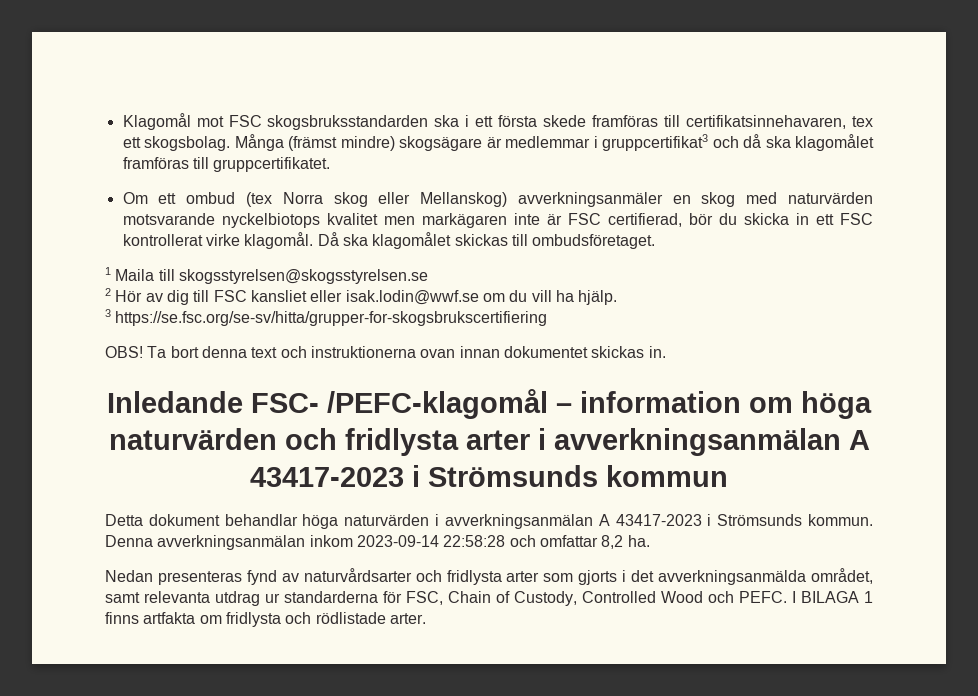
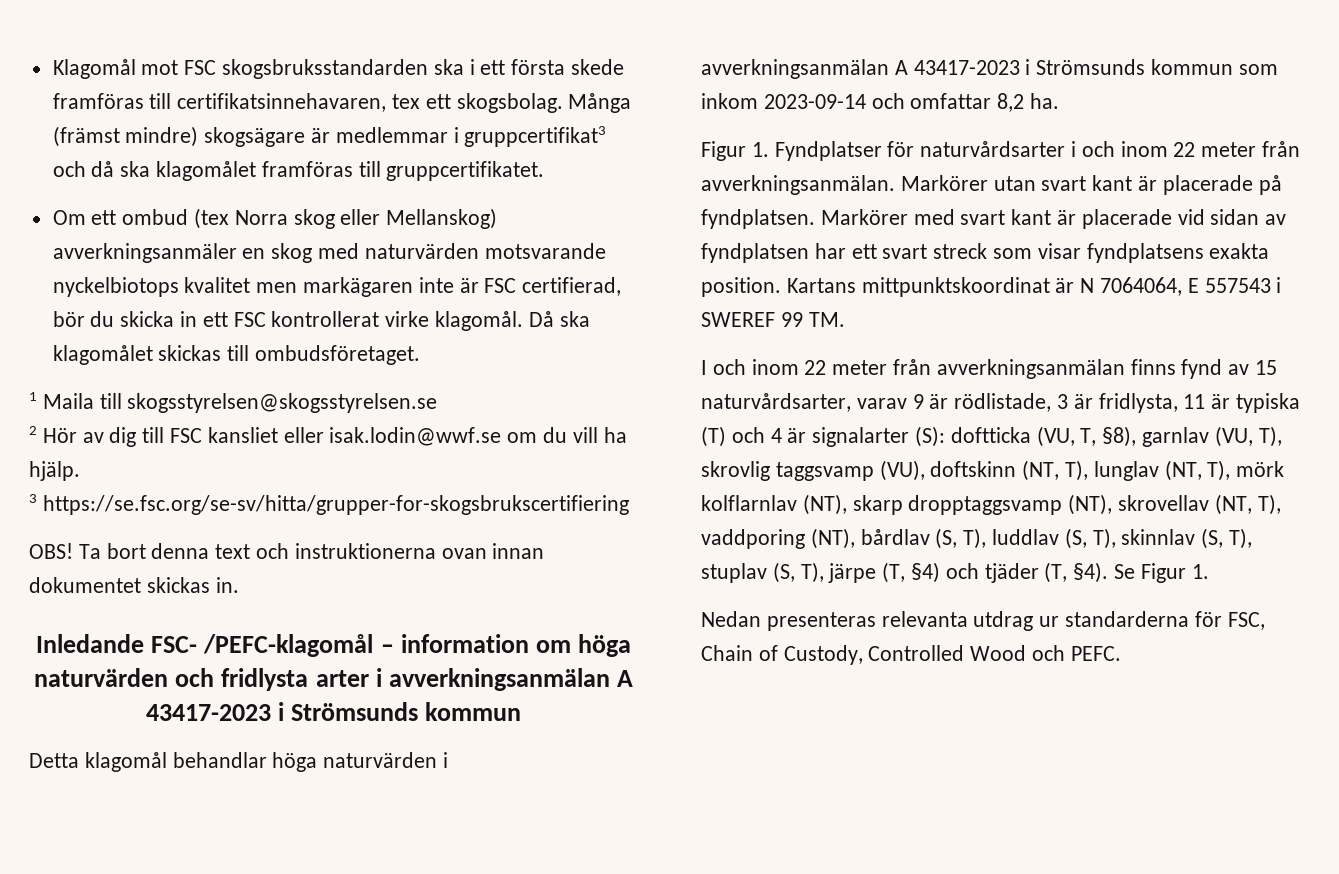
- Detta dokument behandlar höga naturvärden i avverkningsanmälan A 43417-2023 i Strömsunds kommun. Denna avverkningsanmälan inkom 2023-09-14 22:58:28 och omfattar 8,2 ha.
+ Detta klagomål behandlar höga naturvärden i avverkningsanmälan A 43417-2023 i Strömsunds kommun som inkom 2023-09-14 och omfattar 8,2 ha.
- Nedan presenteras fynd av naturvårdsarter och fridlysta arter som gjorts i det avverkningsanmälda området, samt relevanta utdrag ur standarderna för FSC, Chain of Custody, Controlled Wood och PEFC. I BILAGA 1 finns artfakta om fridlysta och rödlistade arter.
+ Figur 1. Fyndplatser för naturvårdsarter i och inom 22 meter från avverkningsanmälan. Markörer utan svart kant är placerade på fyndplatsen. Markörer med svart kant är placerade vid sidan av fyndplatsen har ett svart streck som visar fyndplatsens exakta position. Kartans mittpunktskoordinat är N 7064064, E 557543 i SWEREF 99 TM.
+ I och inom 22 meter från avverkningsanmälan finns fynd av 15 naturvårdsarter, varav 9 är rödlistade, 3 är fridlysta, 11 är typiska (T) och 4 är signalarter (S): doftticka (VU, T, §8), garnlav (VU, T), skrovlig taggsvamp (VU), doftskinn (NT, T), lunglav (NT, T), mörk kolflarnlav (NT), skarp dropptaggsvamp (NT), skrovellav (NT, T), vaddporing (NT), bårdlav (S, T), luddlav (S, T), skinnlav (S, T), stuplav (S, T), järpe (T, §4) och tjäder (T, §4). Se Figur 1.
+ Nedan presenteras relevanta utdrag ur standarderna för FSC, Chain of Custody, Controlled Wood och PEFC.

